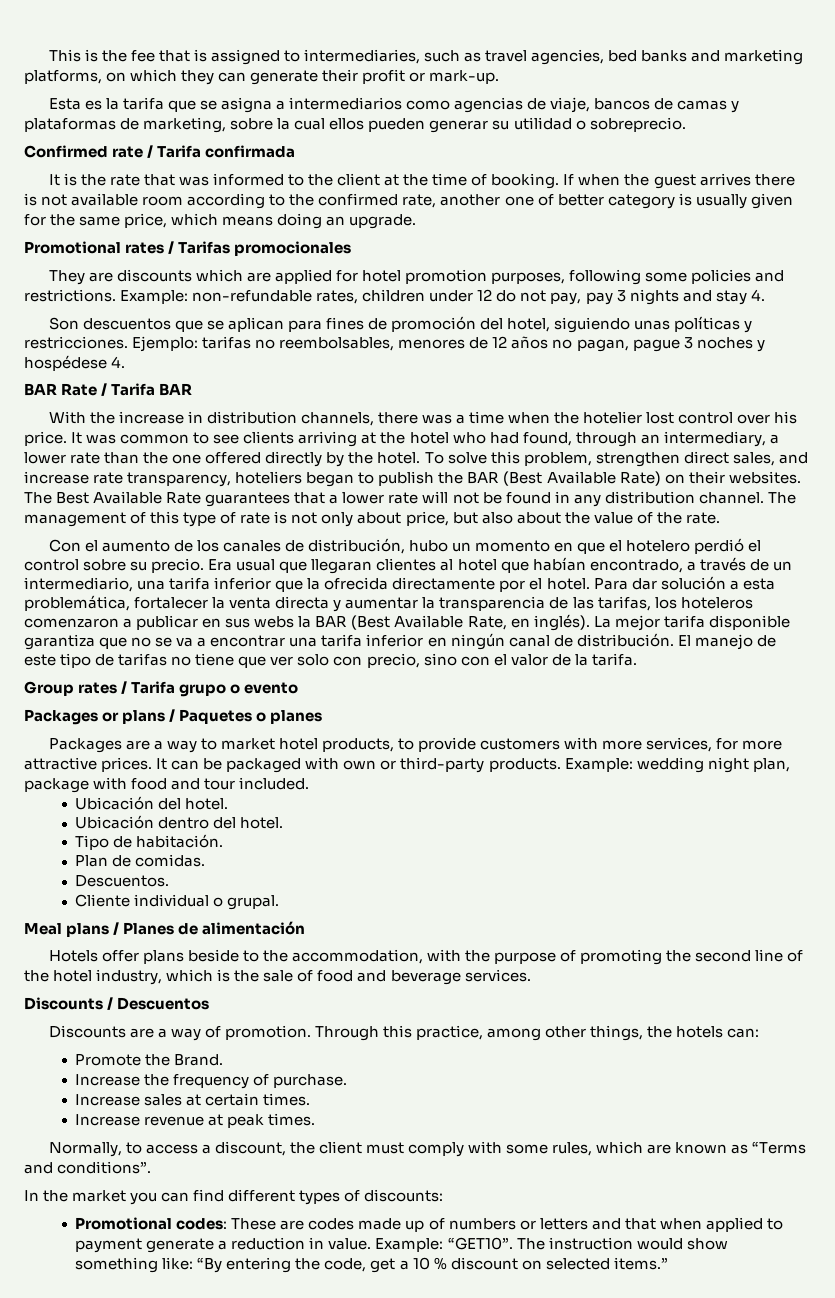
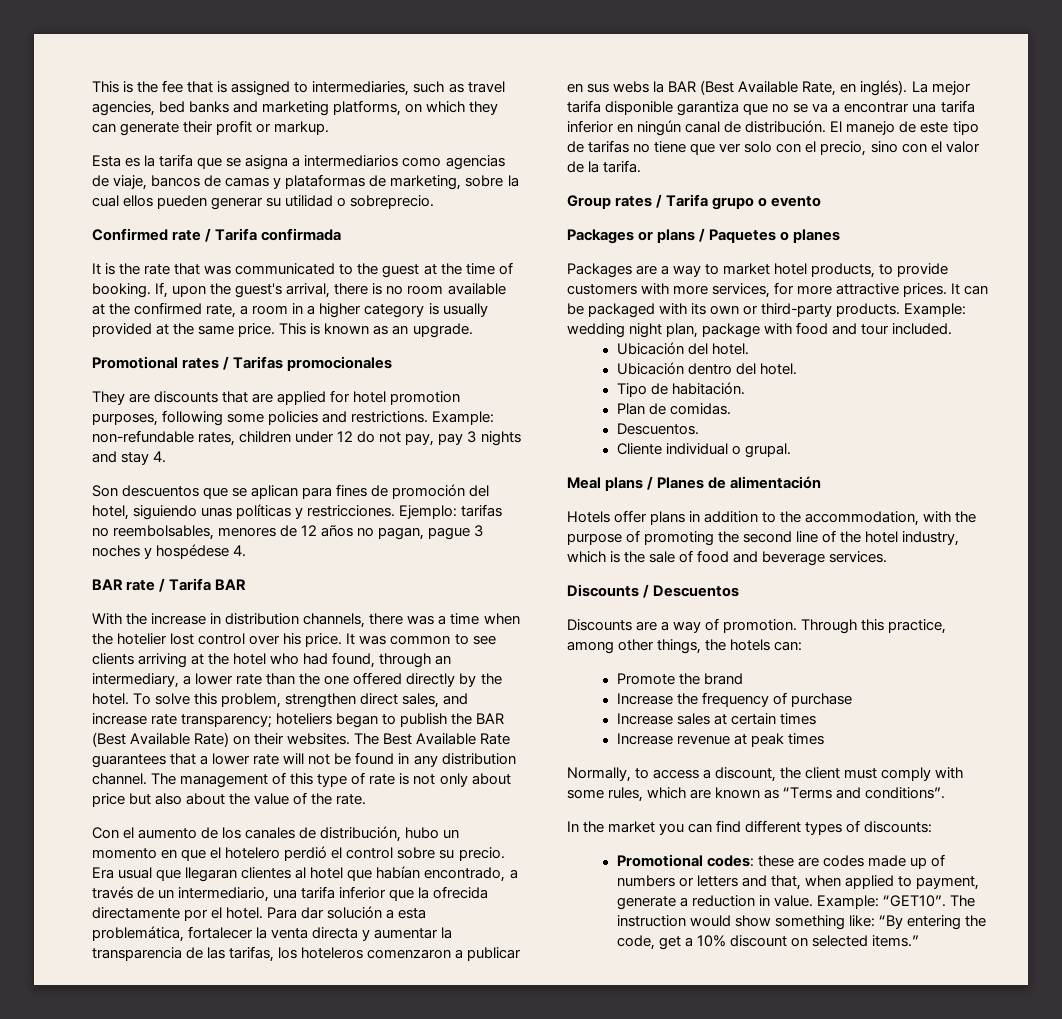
- This is the fee that is assigned to intermediaries, such as travel agencies, bed banks and marketing platforms, on which they can generate their profit or mark-up.
+ This is the fee that is assigned to intermediaries, such as travel agencies, bed banks and marketing platforms, on which they can generate their profit or markup.
- It is the rate that was informed to the client at the time of booking.
+ It is the rate that was communicated to the guest at the time of booking.
- If when the guest arrives there is not available room according to the confirmed rate, another one of better category is usually given for the same price, which means doing an upgrade.
+ If, upon the guest's arrival, there is no room available at the confirmed rate, a room in a higher category is usually provided at the same price. This is known as an upgrade.
- They are discounts which are applied for hotel promotion purposes, following some policies and restrictions.
+ They are discounts that are applied for hotel promotion purposes, following some policies and restrictions.
- BAR Rate / Tarifa BAR
+ BAR rate / Tarifa BAR
- To solve this problem, strengthen direct sales, and increase rate transparency, hoteliers began to publish the BAR (Best Available Rate) on their websites.
+ To solve this problem, strengthen direct sales, and increase rate transparency; hoteliers began to publish the BAR (Best Available Rate) on their websites.
- The management of this type of rate is not only about price, but also about the value of the rate.
+ The management of this type of rate is not only about price but also about the value of the rate.
- El manejo de este tipo de tarifas no tiene que ver solo con precio, sino con el valor de la tarifa.
+ El manejo de este tipo de tarifas no tiene que ver solo con el precio, sino con el valor de la tarifa.
- It can be packaged with own or third-party products.
+ It can be packaged with its own or third-party products.
- Hotels offer plans beside to the accommodation, with the purpose of promoting the second line of the hotel industry, which is the sale of food and beverage services.
+ Hotels offer plans in addition to the accommodation, with the purpose of promoting the second line of the hotel industry, which is the sale of food and beverage services.
- Promote the Brand.
+ Promote the brand
- Increase the frequency of purchase.
+ Increase the frequency of purchase
- Increase sales at certain times.
+ Increase sales at certain times
- Increase revenue at peak times.
+ Increase revenue at peak times
- Promotional codes: These are codes made up of numbers or letters and that when applied to payment generate a reduction in value.
+ Promotional codes: these are codes made up of numbers or letters and that, when applied to payment, generate a reduction in value.
- The instruction would show something like: “By entering the code, get a 10 % discount on selected items.”
+ The instruction would show something like: “By entering the code, get a 10% discount on selected items.”

